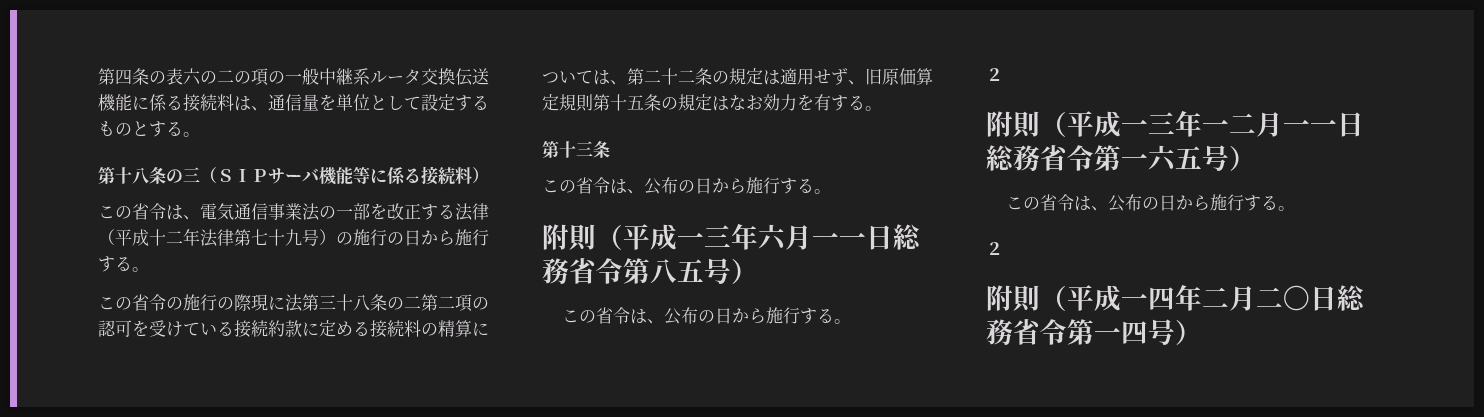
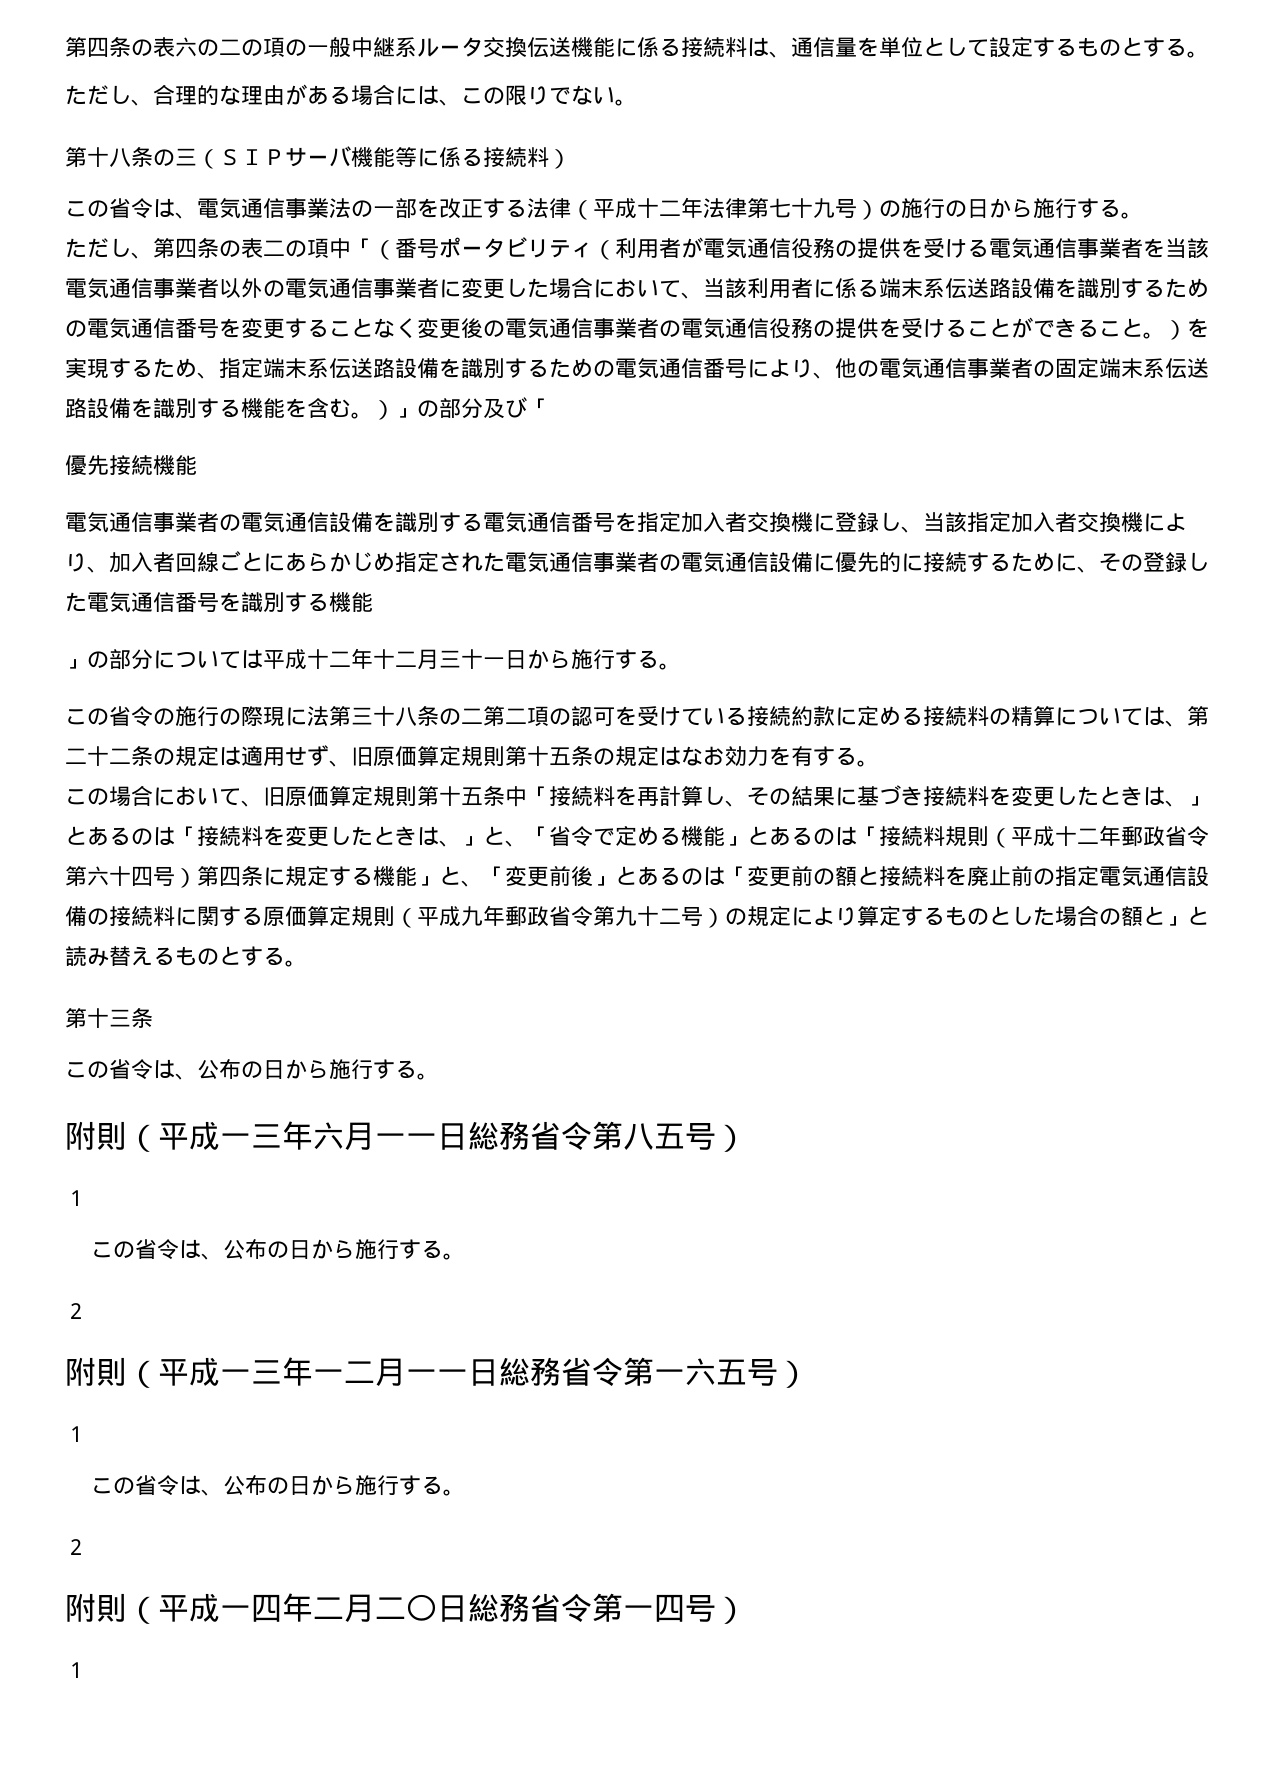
+ ただし、合理的な理由がある場合には、この限りでない。
+ ただし、第四条の表二の項中「（番号ポータビリティ（利用者が電気通信役務の提供を受ける電気通信事業者を当該電気通信事業者以外の電気通信事業者に変更した場合において、当該利用者に係る端末系伝送路設備を識別するための電気通信番号を変更することなく変更後の電気通信事業者の電気通信役務の提供を受けることができること。）を実現するため、指定端末系伝送路設備を識別するための電気通信番号により、他の電気通信事業者の固定端末系伝送路設備を識別する機能を含む。）」の部分及び「
+ 優先接続機能
+ 電気通信事業者の電気通信設備を識別する電気通信番号を指定加入者交換機に登録し、当該指定加入者交換機により、加入者回線ごとにあらかじめ指定された電気通信事業者の電気通信設備に優先的に接続するために、その登録した電気通信番号を識別する機能
+ 」の部分については平成十二年十二月三十一日から施行する。
+ この場合において、旧原価算定規則第十五条中「接続料を再計算し、その結果に基づき接続料を変更したときは、」とあるのは「接続料を変更したときは、」と、「省令で定める機能」とあるのは「接続料規則（平成十二年郵政省令第六十四号）第四条に規定する機能」と、「変更前後」とあるのは「変更前の額と接続料を廃止前の指定電気通信設備の接続料に関する原価算定規則（平成九年郵政省令第九十二号）の規定により算定するものとした場合の額と」と読み替えるものとする。
  附則（平成一三年六月一一日総務省令第八五号）
+ １
  附則（平成一三年一二月一一日総務省令第一六五号）
+ １
  附則（平成一四年二月二〇日総務省令第一四号）
+ １

